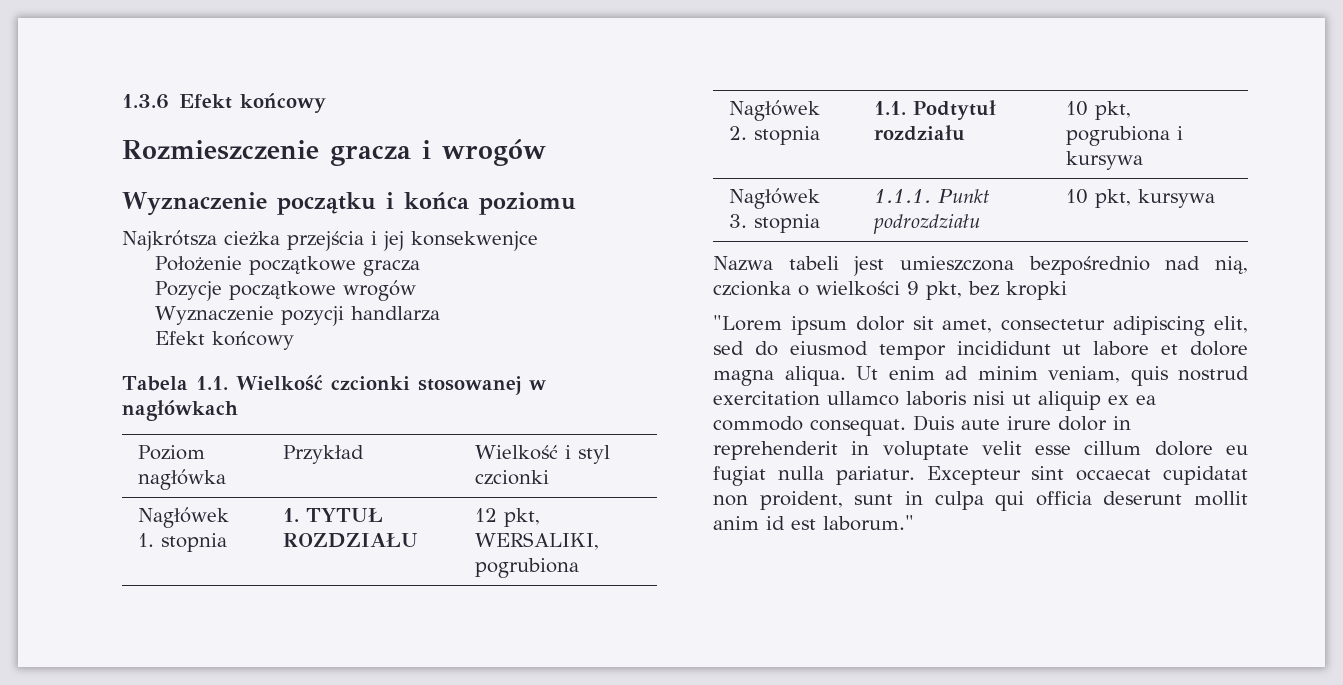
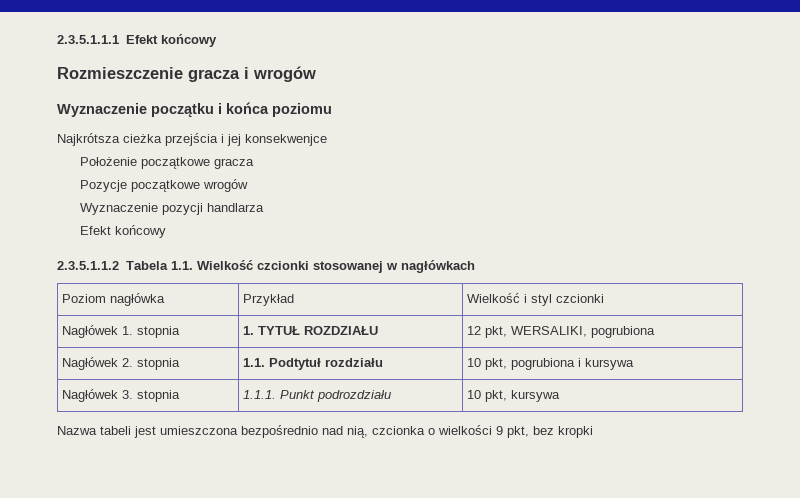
- 1.3.6 Efekt końcowy
+ 2.3.5.1.1.1 Efekt końcowy
- Tabela 1.1. Wielkość czcionki stosowanej w nagłówkach
+ 2.3.5.1.1.2 Tabela 1.1. Wielkość czcionki stosowanej w nagłówkach
- "Lorem ipsum dolor sit amet, consectetur adipiscing elit, sed do eiusmod tempor incididunt ut labore et dolore magna aliqua. Ut enim ad minim veniam, quis nostrud exercitation ullamco laboris nisi ut aliquip ex ea commodo consequat. Duis aute irure dolor in reprehenderit in voluptate velit esse cillum dolore eu fugiat nulla pariatur. Excepteur sint occaecat cupidatat non proident, sunt in culpa qui officia deserunt mollit anim id est laborum."

